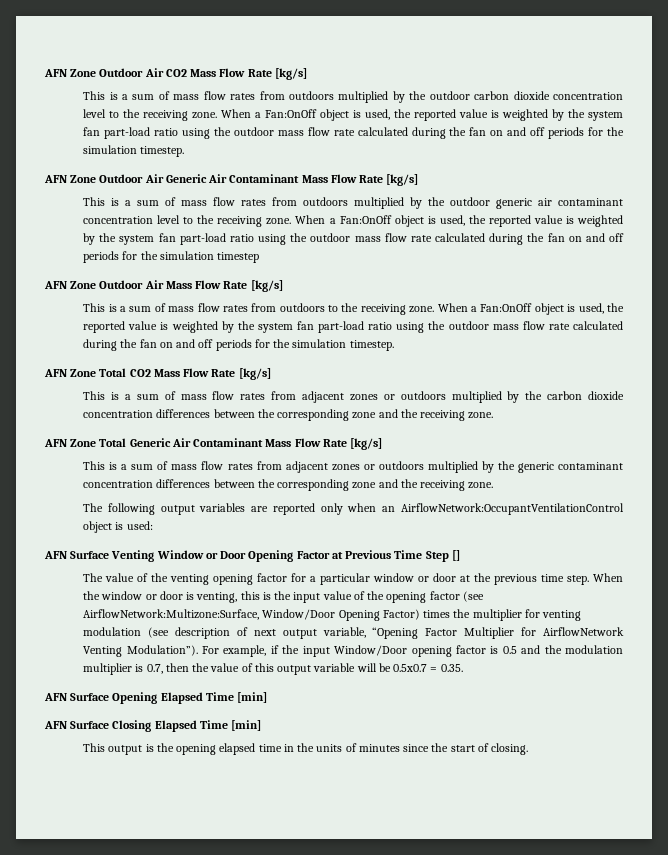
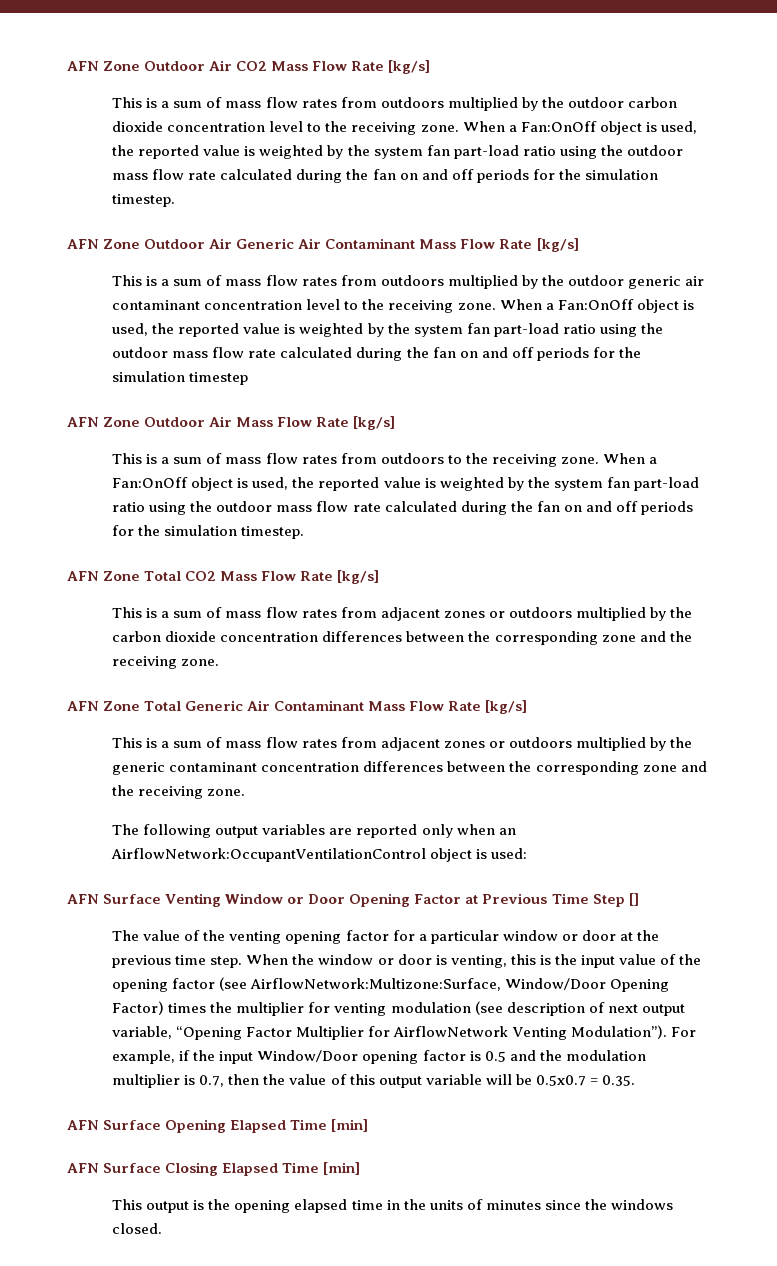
- This output is the opening elapsed time in the units of minutes since the start of closing.
+ This output is the opening elapsed time in the units of minutes since the windows closed.

